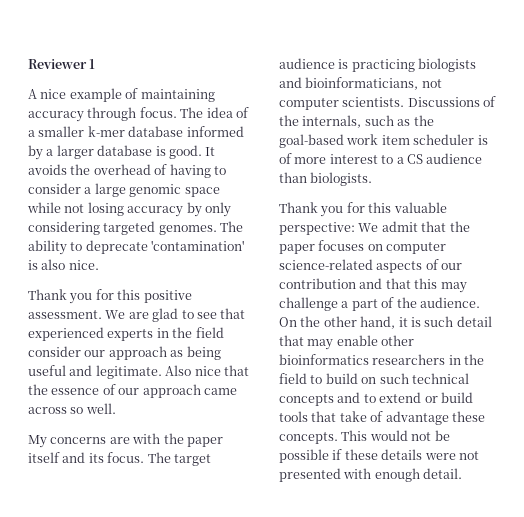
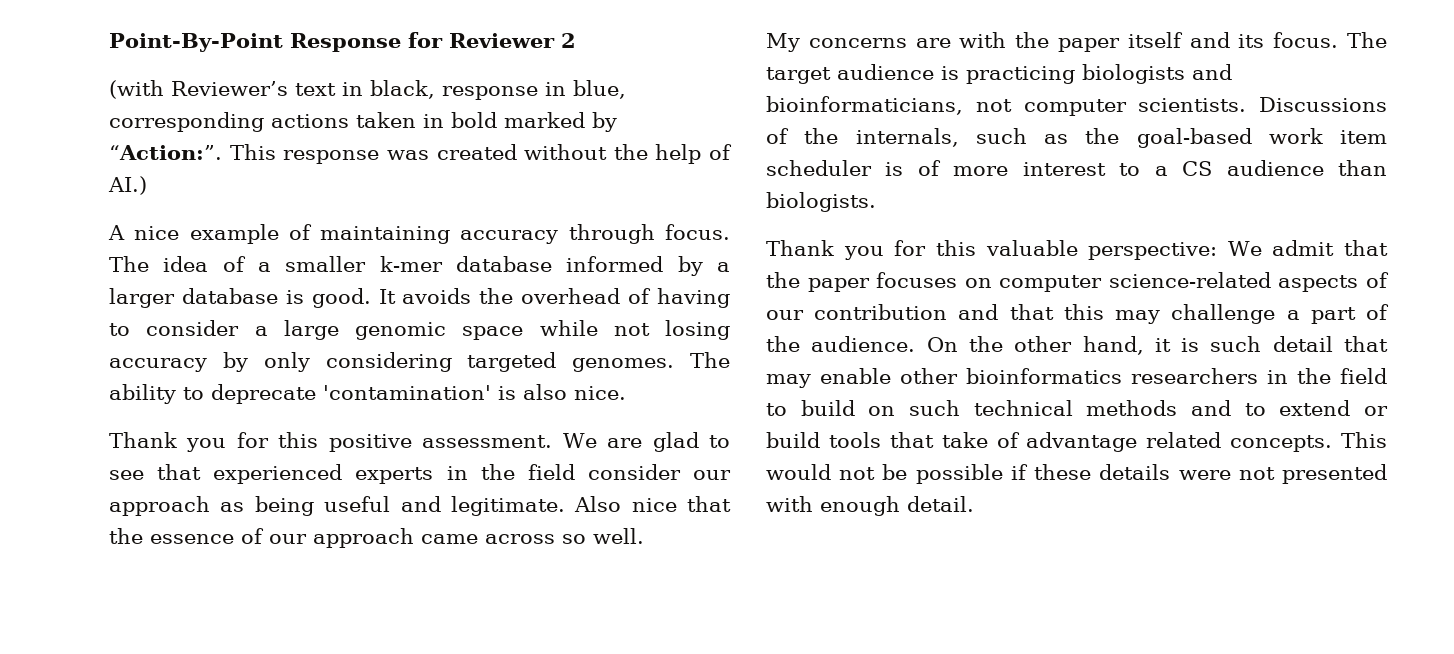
- Reviewer 1
+ Point-By-Point Response for Reviewer 2
+ (with Reviewer’s text in black, response in blue, corresponding actions taken in bold marked by “Action:”. This response was created without the help of AI.)
- On the other hand, it is such detail that may enable other bioinformatics researchers in the field to build on such technical concepts and to extend or build tools that take of advantage these concepts.
+ On the other hand, it is such detail that may enable other bioinformatics researchers in the field to build on such technical methods and to extend or build tools that take of advantage related concepts.

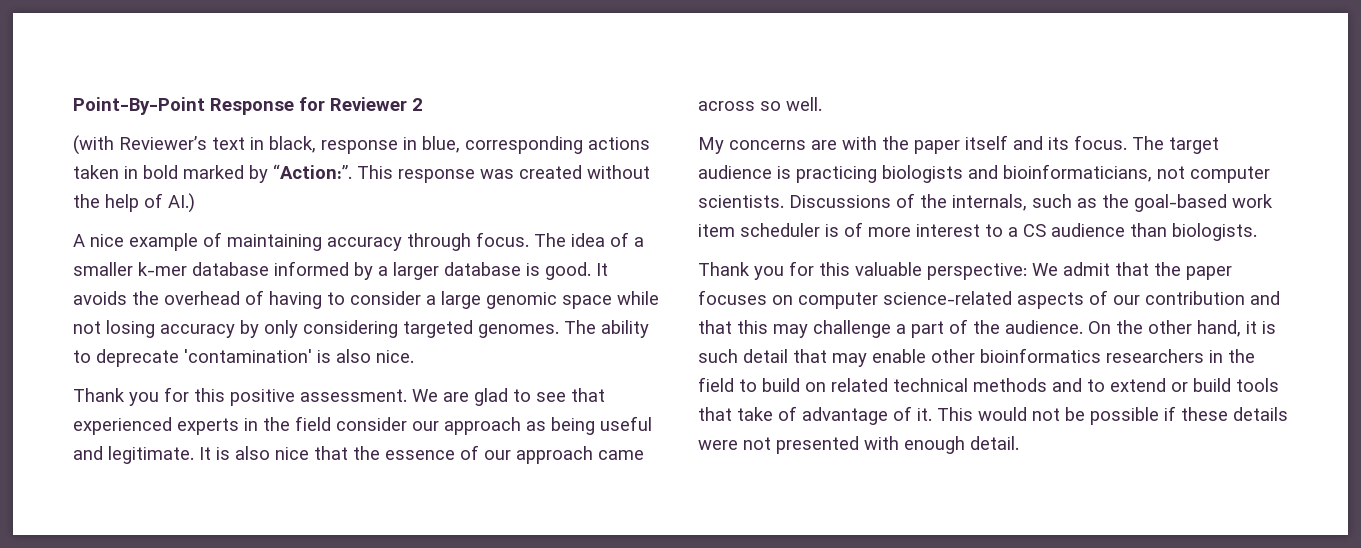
- Also nice that the essence of our approach came across so well.
+ It is also nice that the essence of our approach came across so well.
- On the other hand, it is such detail that may enable other bioinformatics researchers in the field to build on such technical methods and to extend or build tools that take of advantage related concepts.
+ On the other hand, it is such detail that may enable other bioinformatics researchers in the field to build on related technical methods and to extend or build tools that take of advantage of it.

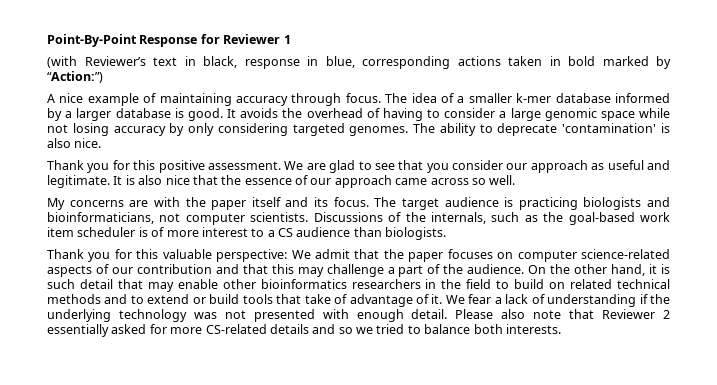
- Point-By-Point Response for Reviewer 2
+ Point-By-Point Response for Reviewer 1
- (with Reviewer’s text in black, response in blue, corresponding actions taken in bold marked by “Action:”. This response was created without the help of AI.)
+ (with Reviewer’s text in black, response in blue, corresponding actions taken in bold marked by “Action:”)
- We are glad to see that experienced experts in the field consider our approach as being useful and legitimate.
+ We are glad to see that you consider our approach as useful and legitimate.
- This would not be possible if these details were not presented with enough detail.
+ We fear a lack of understanding if the underlying technology was not presented with enough detail.
+ Please also note that Reviewer 2 essentially asked for more CS-related details and so we tried to balance both interests.

